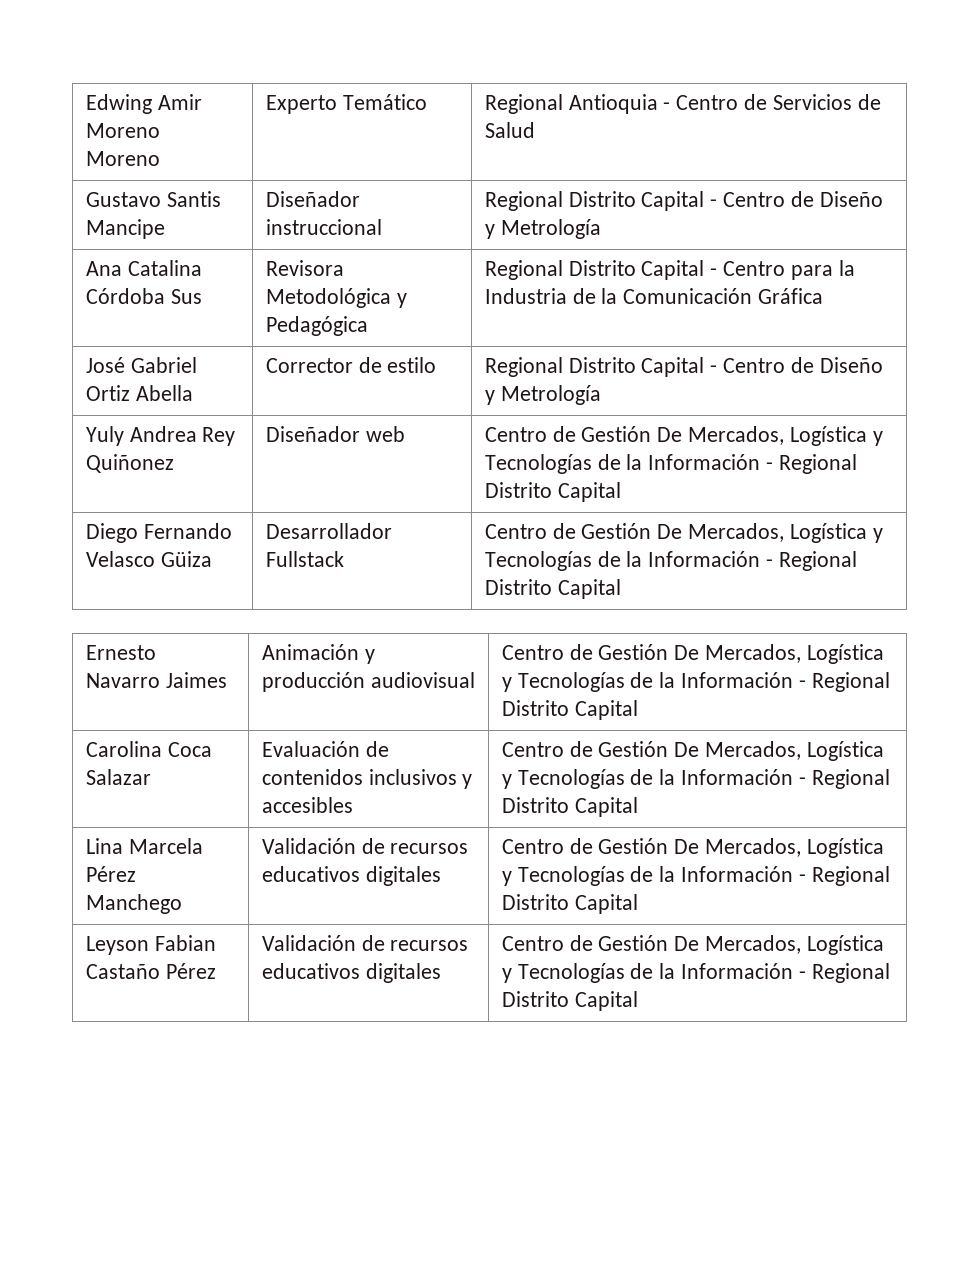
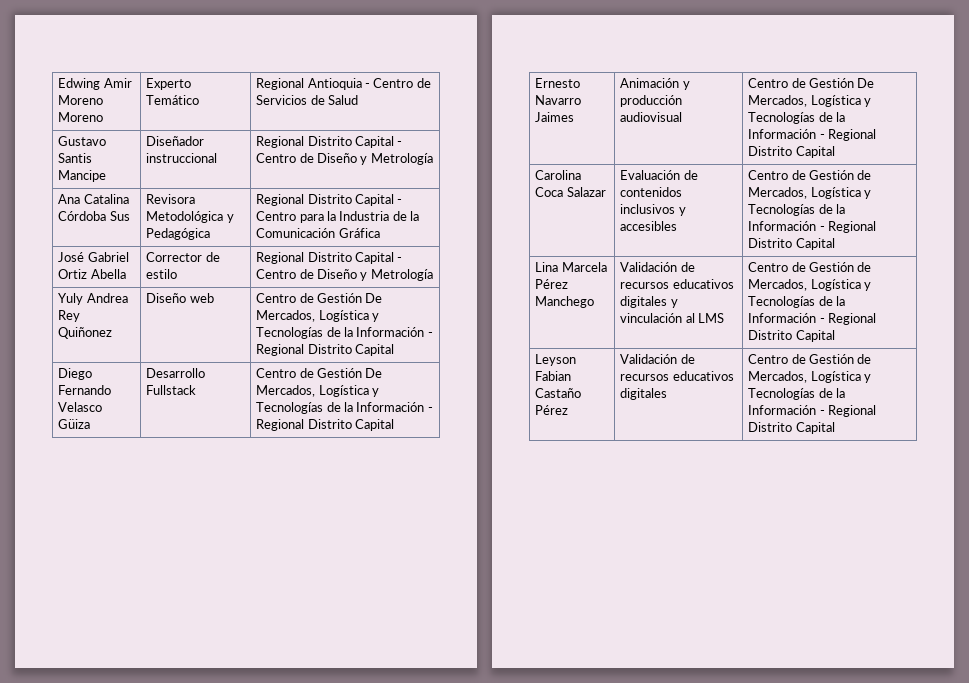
- Yuly Andrea Rey Quiñonez | Diseñador web | Centro de Gestión De Mercados, Logística y Tecnologías de la Información - Regional Distrito Capital
+ Yuly Andrea Rey Quiñonez | Diseño web | Centro de Gestión De Mercados, Logística y Tecnologías de la Información - Regional Distrito Capital
- Diego Fernando Velasco Güiza | Desarrollador Fullstack | Centro de Gestión De Mercados, Logística y Tecnologías de la Información - Regional Distrito Capital
+ Diego Fernando Velasco Güiza | Desarrollo Fullstack | Centro de Gestión De Mercados, Logística y Tecnologías de la Información - Regional Distrito Capital
- Carolina Coca Salazar | Evaluación de contenidos inclusivos y accesibles | Centro de Gestión De Mercados, Logística y Tecnologías de la Información - Regional Distrito Capital
+ Carolina Coca Salazar | Evaluación de contenidos inclusivos y accesibles | Centro de Gestión de Mercados, Logística y Tecnologías de la Información - Regional Distrito Capital
- Lina Marcela Pérez Manchego | Validación de recursos educativos digitales | Centro de Gestión De Mercados, Logística y Tecnologías de la Información - Regional Distrito Capital
+ Lina Marcela Pérez Manchego | Validación de recursos educativos digitales y vinculación al LMS | Centro de Gestión de Mercados, Logística y Tecnologías de la Información - Regional Distrito Capital
- Leyson Fabian Castaño Pérez | Validación de recursos educativos digitales | Centro de Gestión De Mercados, Logística y Tecnologías de la Información - Regional Distrito Capital
+ Leyson Fabian Castaño Pérez | Validación de recursos educativos digitales | Centro de Gestión de Mercados, Logística y Tecnologías de la Información - Regional Distrito Capital

